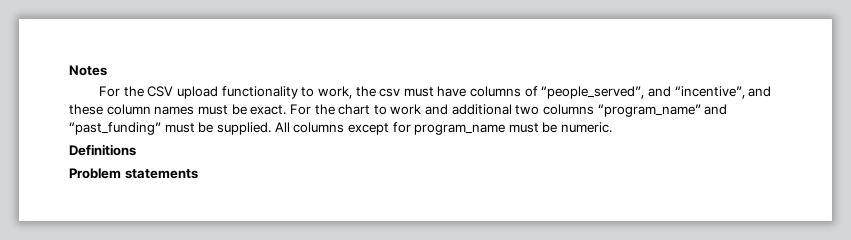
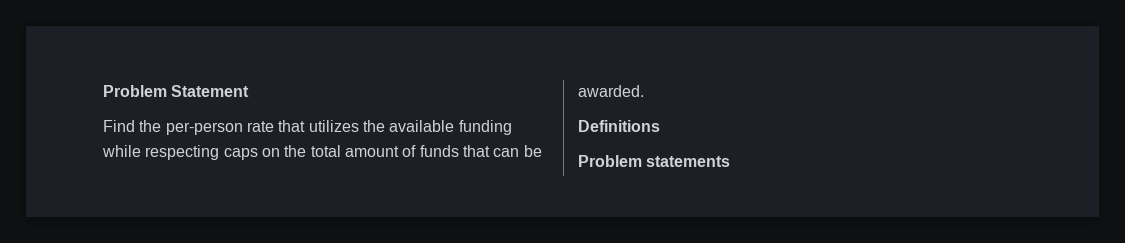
- Notes
- For the CSV upload functionality to work, the csv must have columns of “people_served”, and “incentive”, and these column names must be exact. For the chart to work and additional two columns “program_name” and “past_funding” must be supplied. All columns except for program_name must be numeric.
+ Problem Statement
+ Find the per-person rate that utilizes the available funding while respecting caps on the total amount of funds that can be awarded.

